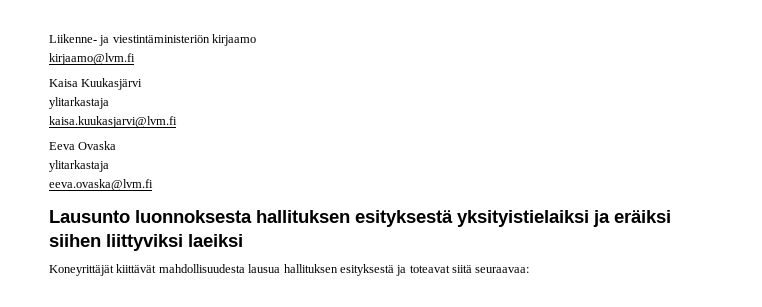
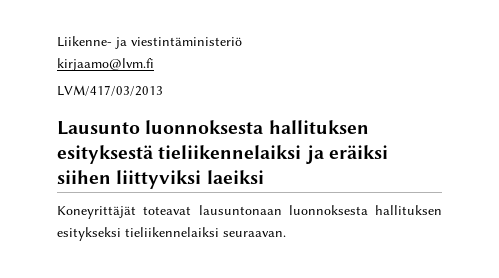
- Liikenne- ja viestintäministeriön kirjaamo
+ Liikenne- ja viestintäministeriö
- Kaisa Kuukasjärvi
- ylitarkastaja
- kaisa.kuukasjarvi@lvm.fi
- Eeva Ovaska
- ylitarkastaja
- eeva.ovaska@lvm.fi
+ LVM/417/03/2013
- Lausunto luonnoksesta hallituksen esityksestä yksityistielaiksi ja eräiksi siihen liittyviksi laeiksi
+ Lausunto luonnoksesta hallituksen esityksestä tieliikennelaiksi ja eräiksi siihen liittyviksi laeiksi
- Koneyrittäjät kiittävät mahdollisuudesta lausua hallituksen esityksestä ja toteavat siitä seuraavaa:
+ Koneyrittäjät toteavat lausuntonaan luonnoksesta hallituksen esitykseksi tieliikennelaiksi seuraavan.

